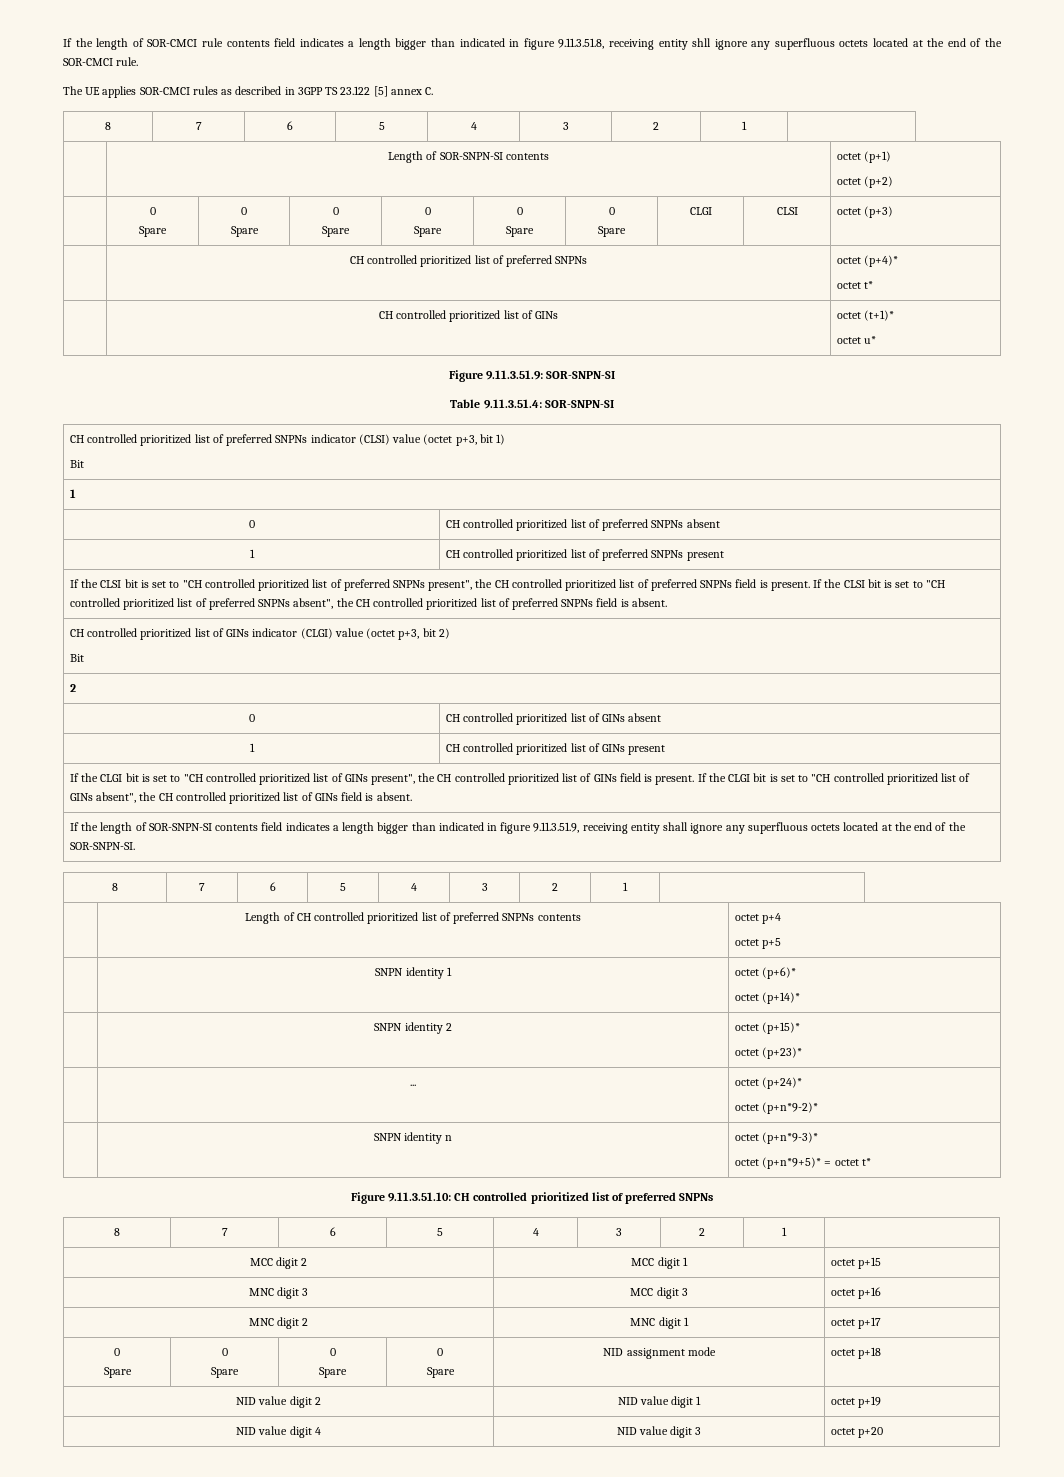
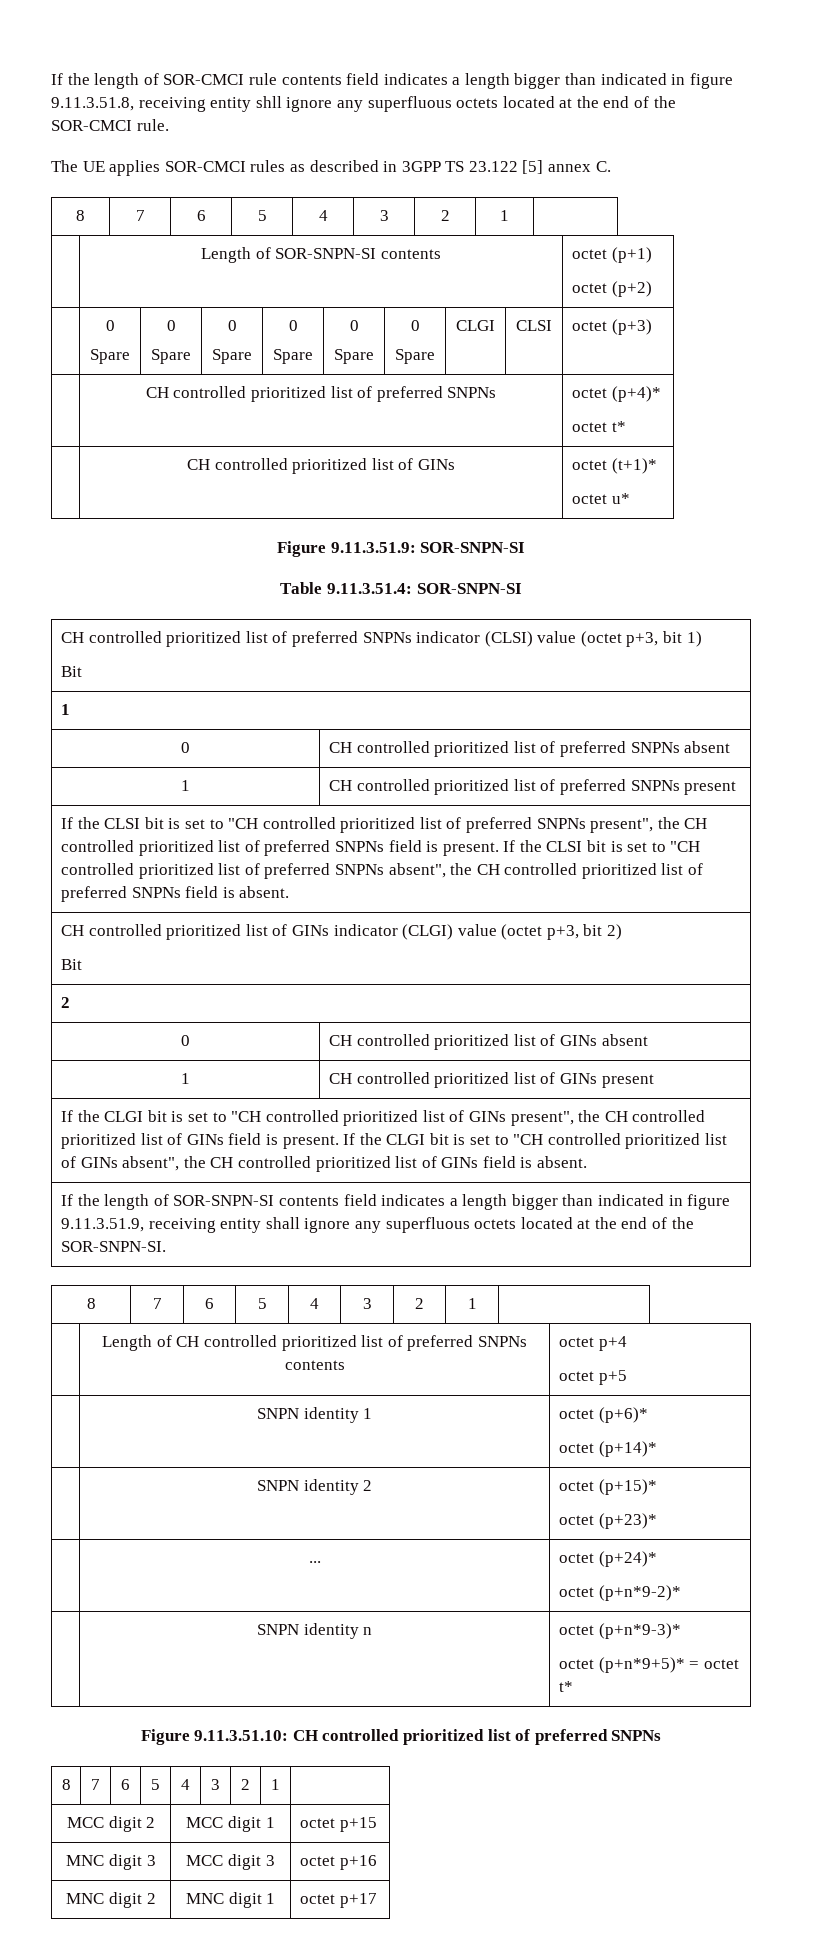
  MNC digit 2 | MNC digit 1 | octet p+17
- 0
- Spare | 0
- Spare | 0
- Spare | 0
- Spare | NID assignment mode | octet p+18
- NID value digit 2 | NID value digit 1 | octet p+19
- NID value digit 4 | NID value digit 3 | octet p+20

